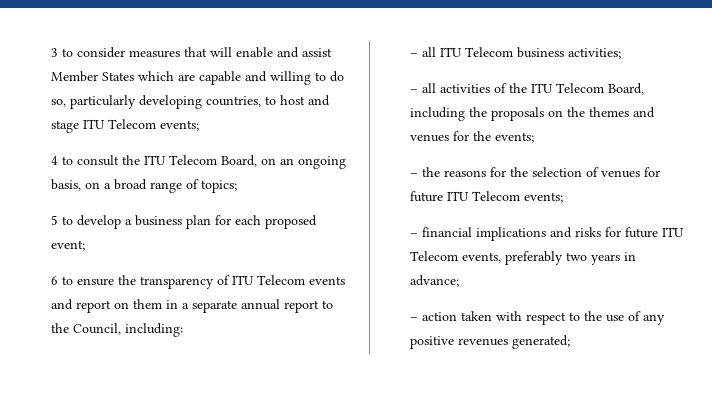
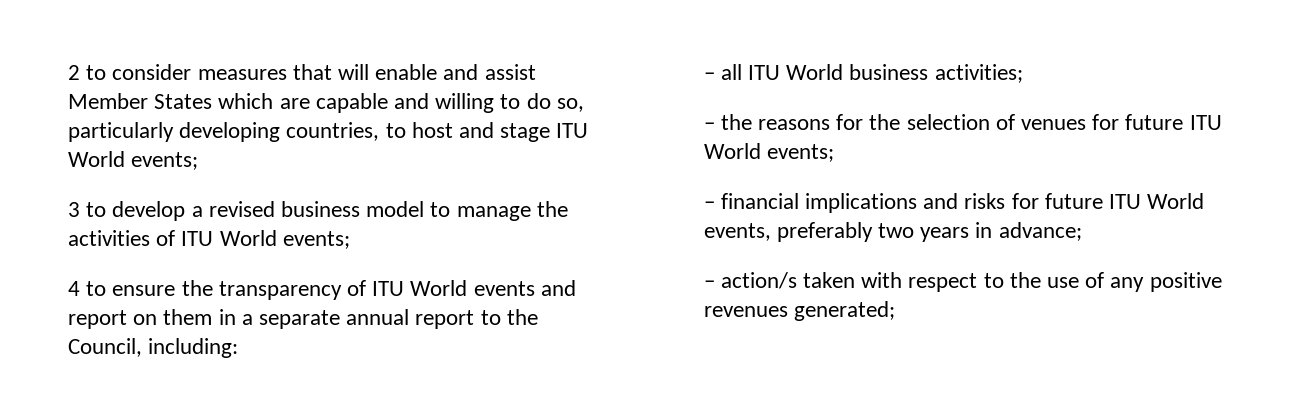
- 3 to consider measures that will enable and assist Member States which are capable and willing to do so, particularly developing countries, to host and stage ITU Telecom events;
- 4 to consult the ITU Telecom Board, on an ongoing basis, on a broad range of topics;
- 5 to develop a business plan for each proposed event;
- 6 to ensure the transparency of ITU Telecom events and report on them in a separate annual report to the Council, including:
+ 2 to consider measures that will enable and assist Member States which are capable and willing to do so, particularly developing countries, to host and stage ITU World events;
+ 3 to develop a revised business model to manage the activities of ITU World events;
+ 4 to ensure the transparency of ITU World events and report on them in a separate annual report to the Council, including:
- – all ITU Telecom business activities;
+ – all ITU World business activities;
- – all activities of the ITU Telecom Board, including the proposals on the themes and venues for the events;
- – the reasons for the selection of venues for future ITU Telecom events;
+ – the reasons for the selection of venues for future ITU World events;
- – financial implications and risks for future ITU Telecom events, preferably two years in advance;
+ – financial implications and risks for future ITU World events, preferably two years in advance;
- – action taken with respect to the use of any positive revenues generated;
+ – action/s taken with respect to the use of any positive revenues generated;

